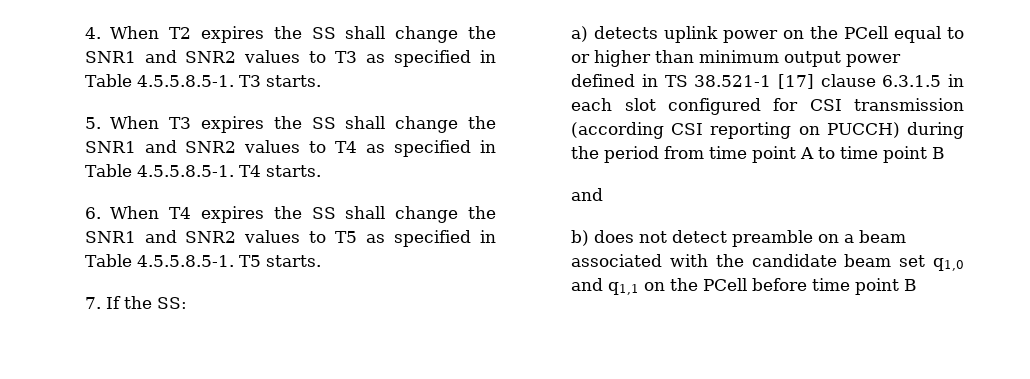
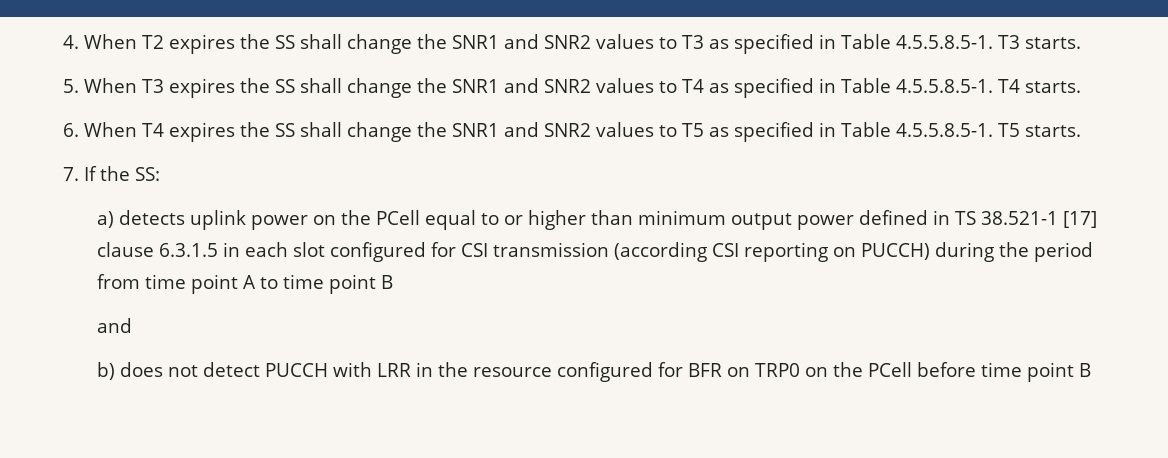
- b) does not detect preamble on a beam associated with the candidate beam set q1,0 and q1,1 on the PCell before time point B
+ b) does not detect PUCCH with LRR in the resource configured for BFR on TRP0 on the PCell before time point B

